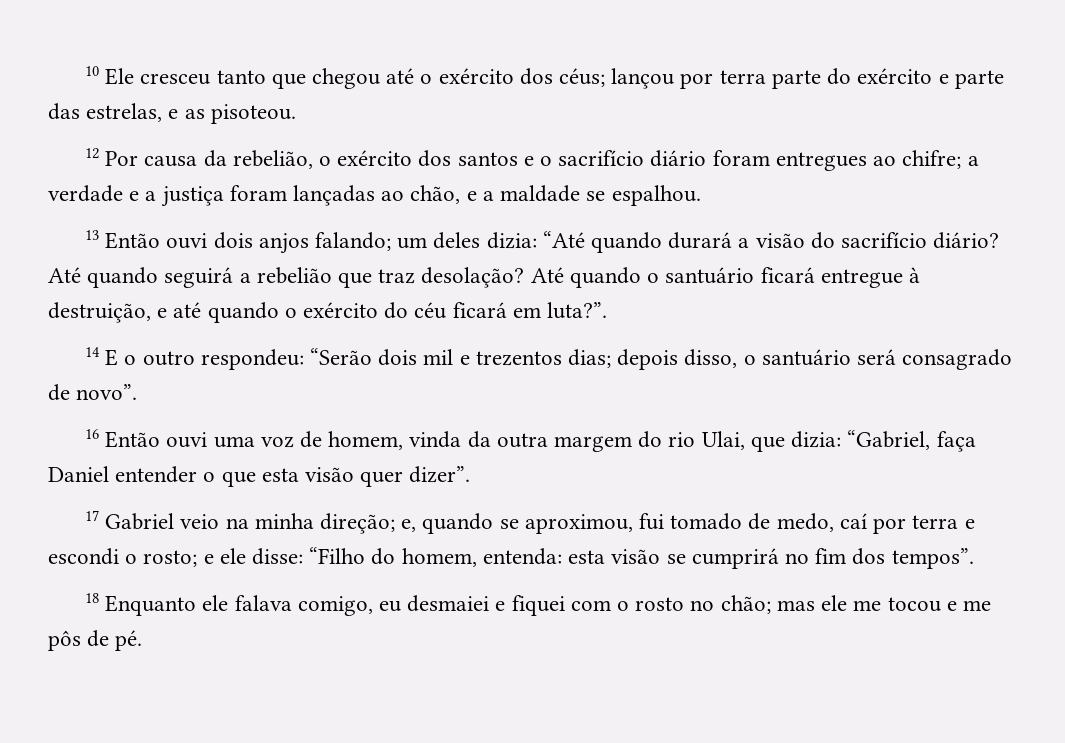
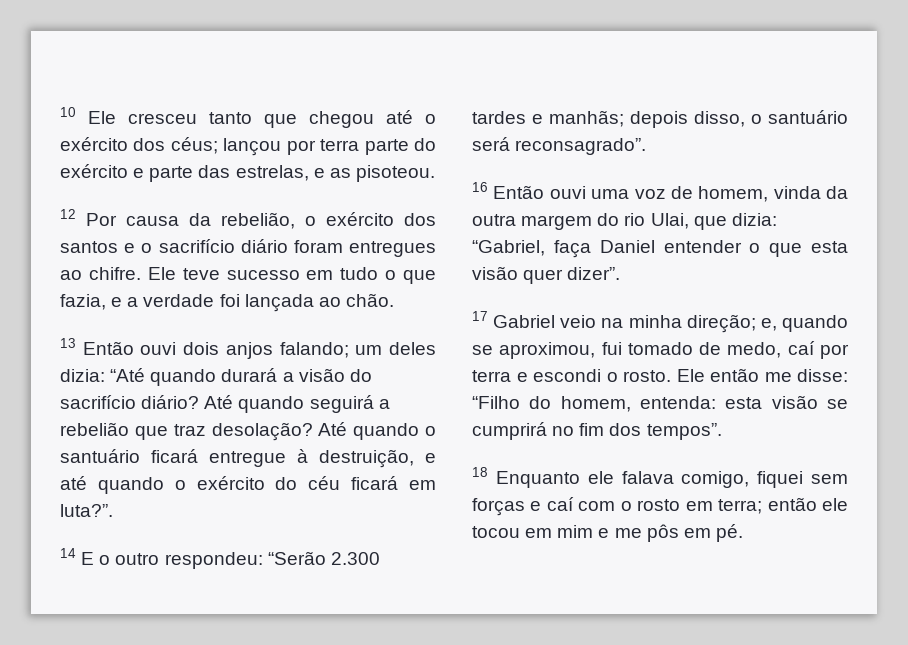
- 12 Por causa da rebelião, o exército dos santos e o sacrifício diário foram entregues ao chifre; a verdade e a justiça foram lançadas ao chão, e a maldade se espalhou.
+ 12 Por causa da rebelião, o exército dos santos e o sacrifício diário foram entregues ao chifre. Ele teve sucesso em tudo o que fazia, e a verdade foi lançada ao chão.
- 14 E o outro respondeu: “Serão dois mil e trezentos dias; depois disso, o santuário será consagrado de novo”.
+ 14 E o outro respondeu: “Serão 2.300 tardes e manhãs; depois disso, o santuário será reconsagrado”.
- 17 Gabriel veio na minha direção; e, quando se aproximou, fui tomado de medo, caí por terra e escondi o rosto; e ele disse: “Filho do homem, entenda: esta visão se cumprirá no fim dos tempos”.
+ 17 Gabriel veio na minha direção; e, quando se aproximou, fui tomado de medo, caí por terra e escondi o rosto. Ele então me disse: “Filho do homem, entenda: esta visão se cumprirá no fim dos tempos”.
- 18 Enquanto ele falava comigo, eu desmaiei e fiquei com o rosto no chão; mas ele me tocou e me pôs de pé.
+ 18 Enquanto ele falava comigo, fiquei sem forças e caí com o rosto em terra; então ele tocou em mim e me pôs em pé.

